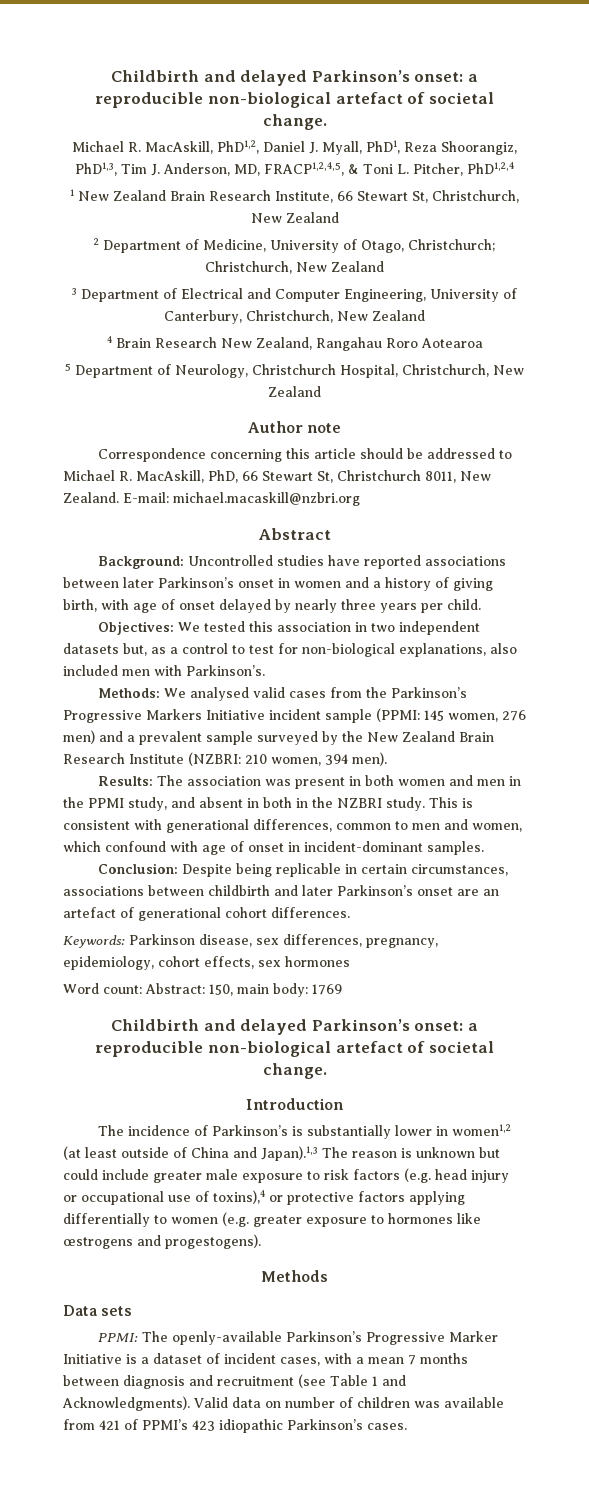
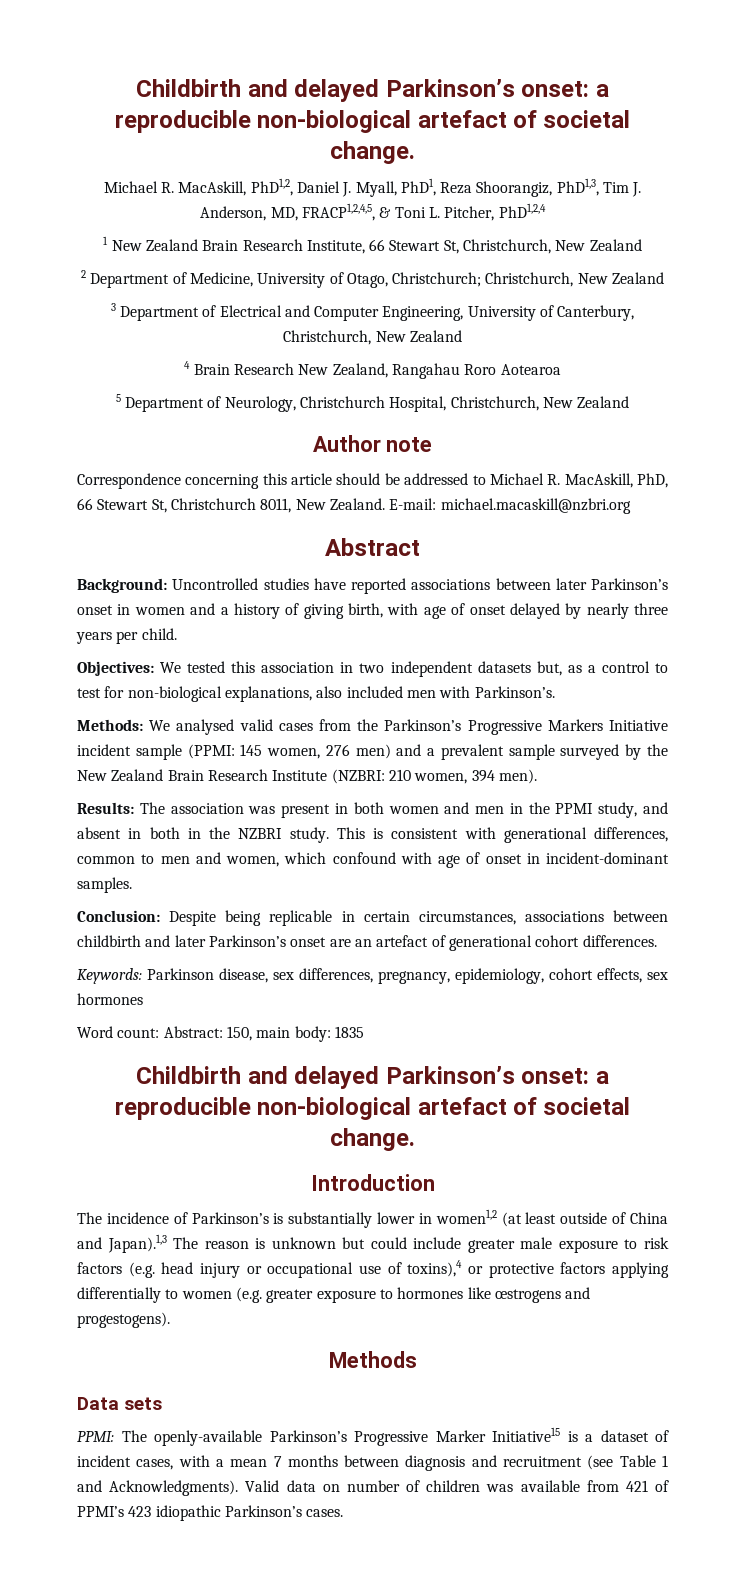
- Word count: Abstract: 150, main body: 1769
+ Word count: Abstract: 150, main body: 1835
- PPMI: The openly-available Parkinson’s Progressive Marker Initiative is a dataset of incident cases, with a mean 7 months between diagnosis and recruitment (see Table 1 and Acknowledgments).
+ PPMI: The openly-available Parkinson’s Progressive Marker Initiative15 is a dataset of incident cases, with a mean 7 months between diagnosis and recruitment (see Table 1 and Acknowledgments).

